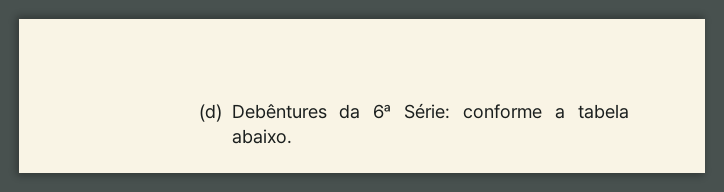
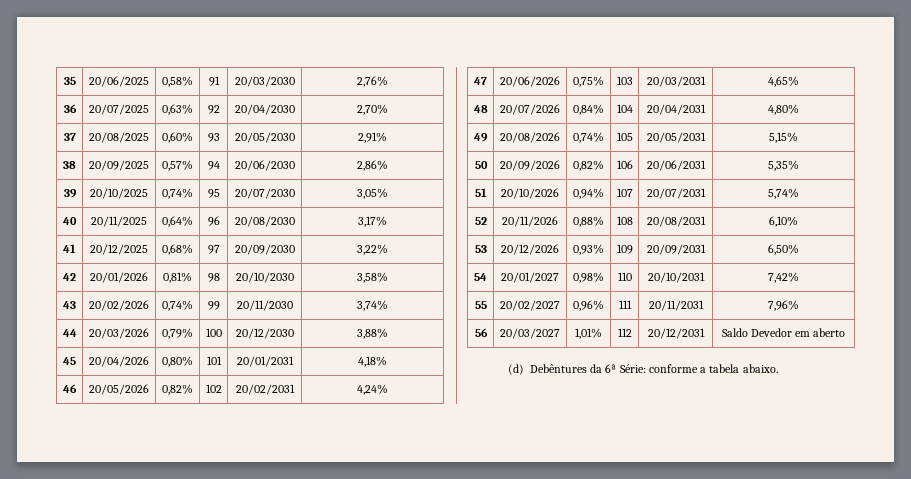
+ 35 | 20/06/2025 | 0,58% | 91 | 20/03/2030 | 2,76%
+ 36 | 20/07/2025 | 0,63% | 92 | 20/04/2030 | 2,70%
+ 37 | 20/08/2025 | 0,60% | 93 | 20/05/2030 | 2,91%
+ 38 | 20/09/2025 | 0,57% | 94 | 20/06/2030 | 2,86%
+ 39 | 20/10/2025 | 0,74% | 95 | 20/07/2030 | 3,05%
+ 40 | 20/11/2025 | 0,64% | 96 | 20/08/2030 | 3,17%
+ 41 | 20/12/2025 | 0,68% | 97 | 20/09/2030 | 3,22%
+ 42 | 20/01/2026 | 0,81% | 98 | 20/10/2030 | 3,58%
+ 43 | 20/02/2026 | 0,74% | 99 | 20/11/2030 | 3,74%
+ 44 | 20/03/2026 | 0,79% | 100 | 20/12/2030 | 3,88%
+ 45 | 20/04/2026 | 0,80% | 101 | 20/01/2031 | 4,18%
+ 46 | 20/05/2026 | 0,82% | 102 | 20/02/2031 | 4,24%
+ 47 | 20/06/2026 | 0,75% | 103 | 20/03/2031 | 4,65%
+ 48 | 20/07/2026 | 0,84% | 104 | 20/04/2031 | 4,80%
+ 49 | 20/08/2026 | 0,74% | 105 | 20/05/2031 | 5,15%
+ 50 | 20/09/2026 | 0,82% | 106 | 20/06/2031 | 5,35%
+ 51 | 20/10/2026 | 0,94% | 107 | 20/07/2031 | 5,74%
+ 52 | 20/11/2026 | 0,88% | 108 | 20/08/2031 | 6,10%
+ 53 | 20/12/2026 | 0,93% | 109 | 20/09/2031 | 6,50%
+ 54 | 20/01/2027 | 0,98% | 110 | 20/10/2031 | 7,42%
+ 55 | 20/02/2027 | 0,96% | 111 | 20/11/2031 | 7,96%
+ 56 | 20/03/2027 | 1,01% | 112 | 20/12/2031 | Saldo Devedor em aberto

